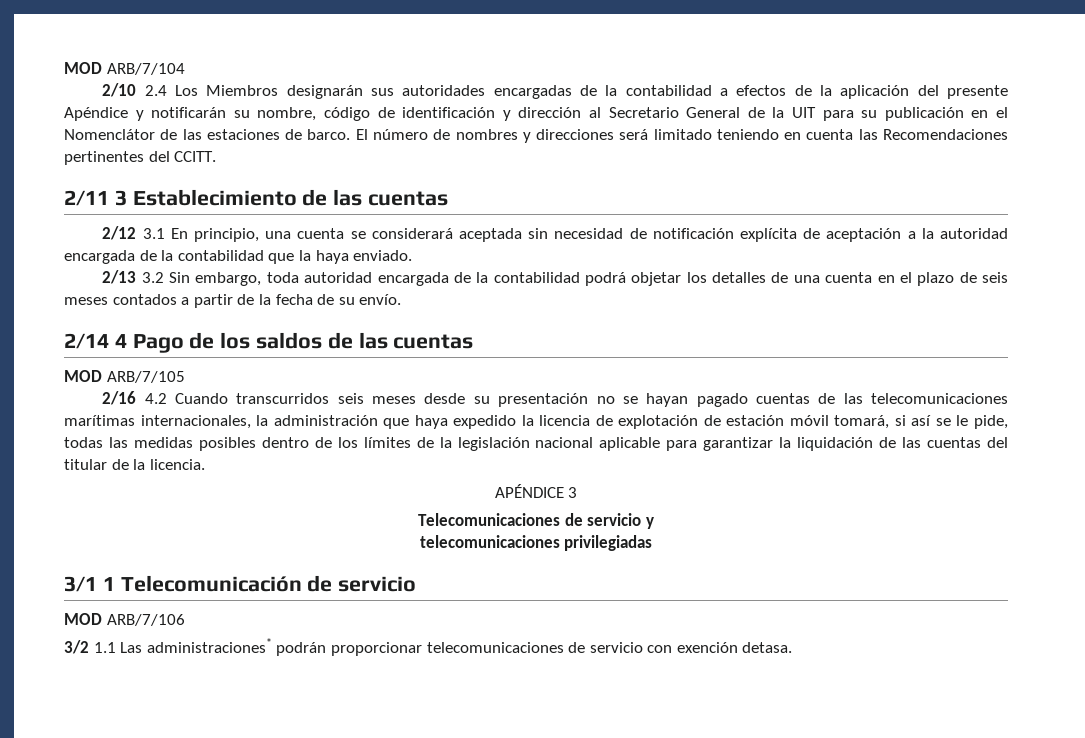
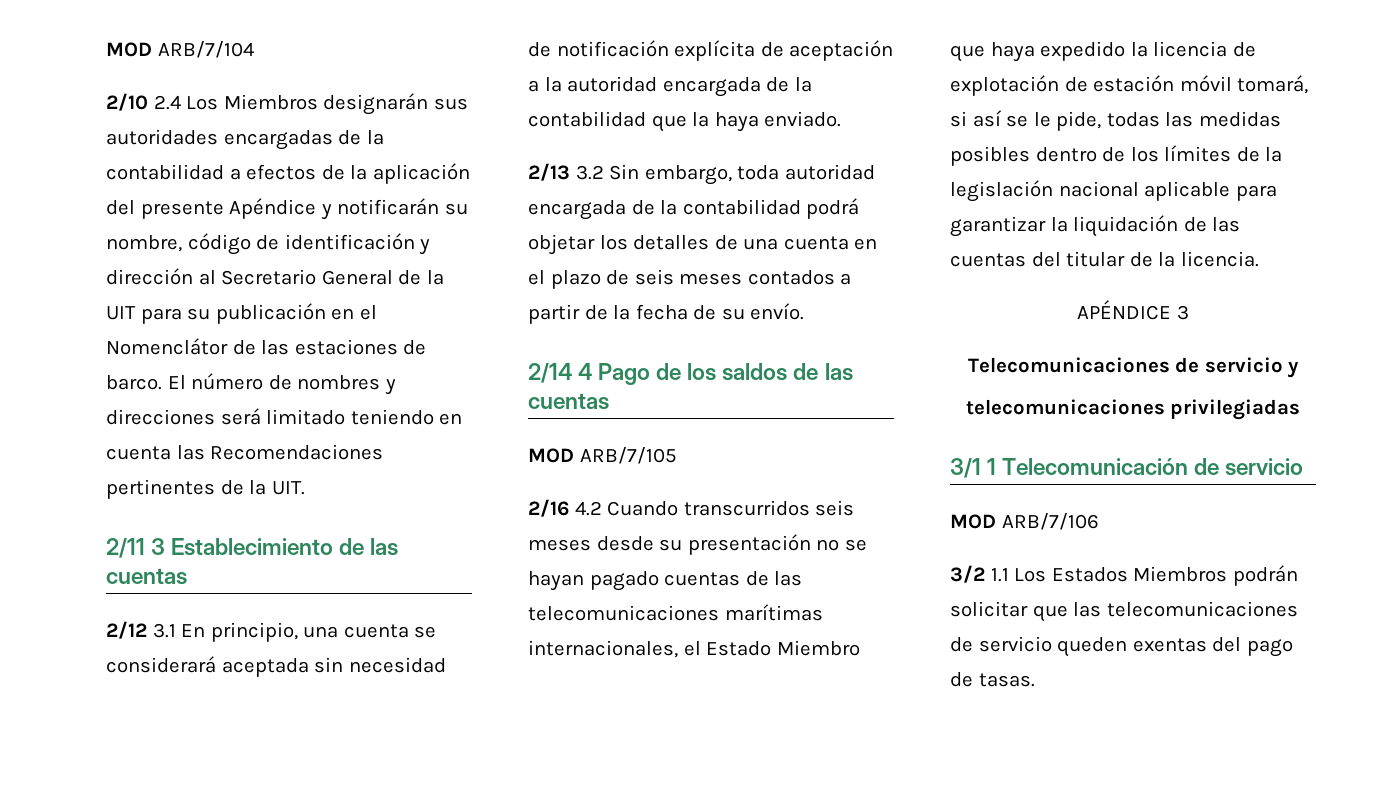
- El número de nombres y direcciones será limitado teniendo en cuenta las Recomendaciones pertinentes del CCITT.
+ El número de nombres y direcciones será limitado teniendo en cuenta las Recomendaciones pertinentes de la UIT.
- 2/16 4.2 Cuando transcurridos seis meses desde su presentación no se hayan pagado cuentas de las telecomunicaciones marítimas internacionales, la administración que haya expedido la licencia de explotación de estación móvil tomará, si así se le pide, todas las medidas posibles dentro de los límites de la legislación nacional aplicable para garantizar la liquidación de las cuentas del titular de la licencia.
+ 2/16 4.2 Cuando transcurridos seis meses desde su presentación no se hayan pagado cuentas de las telecomunicaciones marítimas internacionales, el Estado Miembro que haya expedido la licencia de explotación de estación móvil tomará, si así se le pide, todas las medidas posibles dentro de los límites de la legislación nacional aplicable para garantizar la liquidación de las cuentas del titular de la licencia.
- 3/2 1.1 Las administraciones* podrán proporcionar telecomunicaciones de servicio con exención detasa.
+ 3/2 1.1 Los Estados Miembros podrán solicitar que las telecomunicaciones de servicio queden exentas del pago de tasas.

